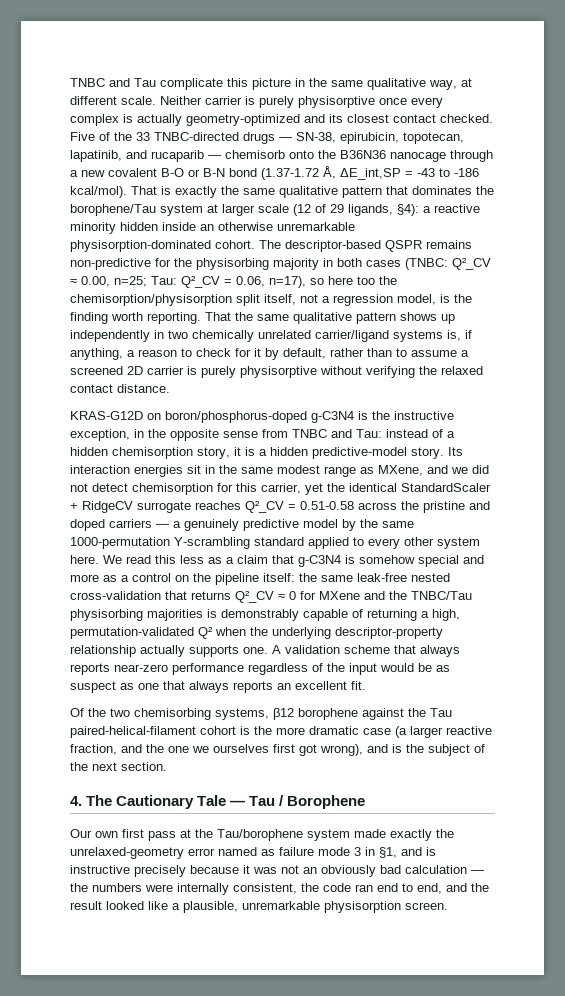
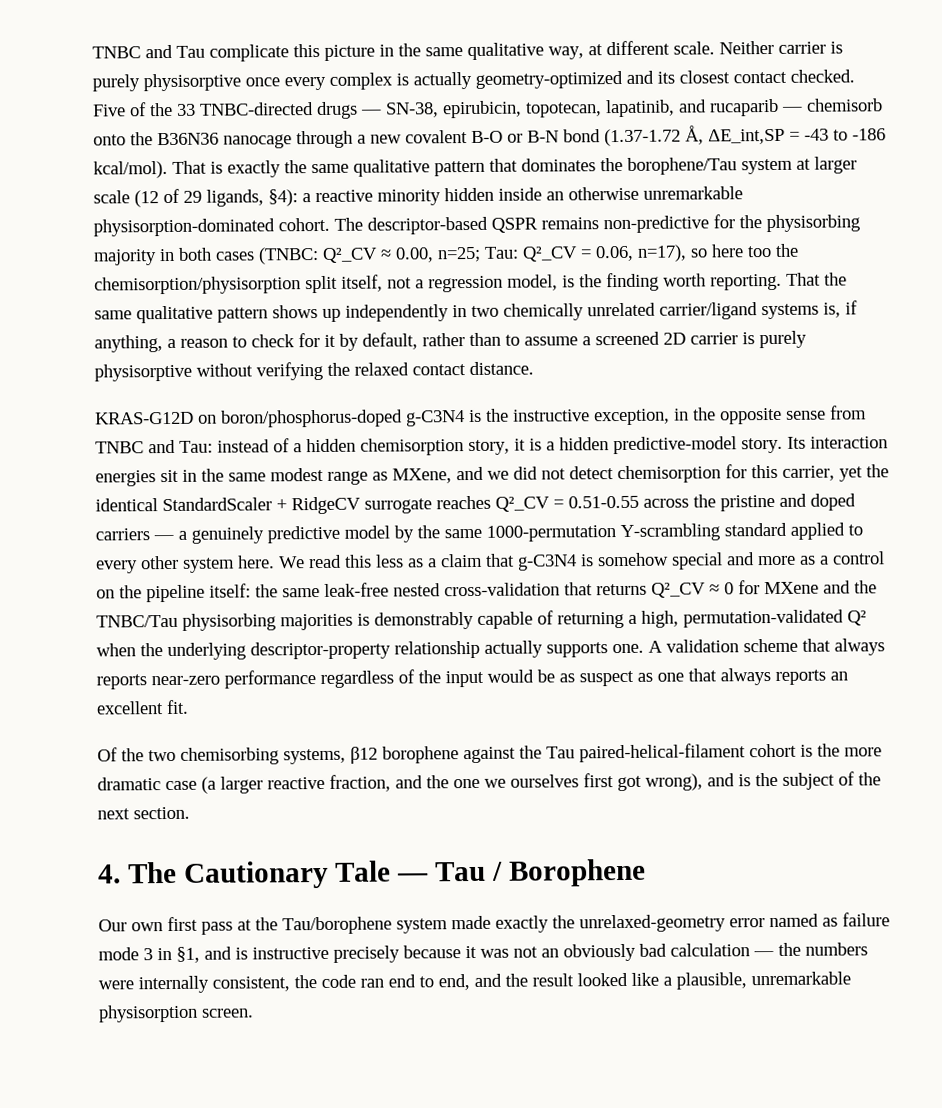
- Its interaction energies sit in the same modest range as MXene, and we did not detect chemisorption for this carrier, yet the identical StandardScaler + RidgeCV surrogate reaches Q²_CV = 0.51-0.58 across the pristine and doped carriers — a genuinely predictive model by the same 1000-permutation Y-scrambling standard applied to every other system here.
+ Its interaction energies sit in the same modest range as MXene, and we did not detect chemisorption for this carrier, yet the identical StandardScaler + RidgeCV surrogate reaches Q²_CV = 0.51-0.55 across the pristine and doped carriers — a genuinely predictive model by the same 1000-permutation Y-scrambling standard applied to every other system here.

